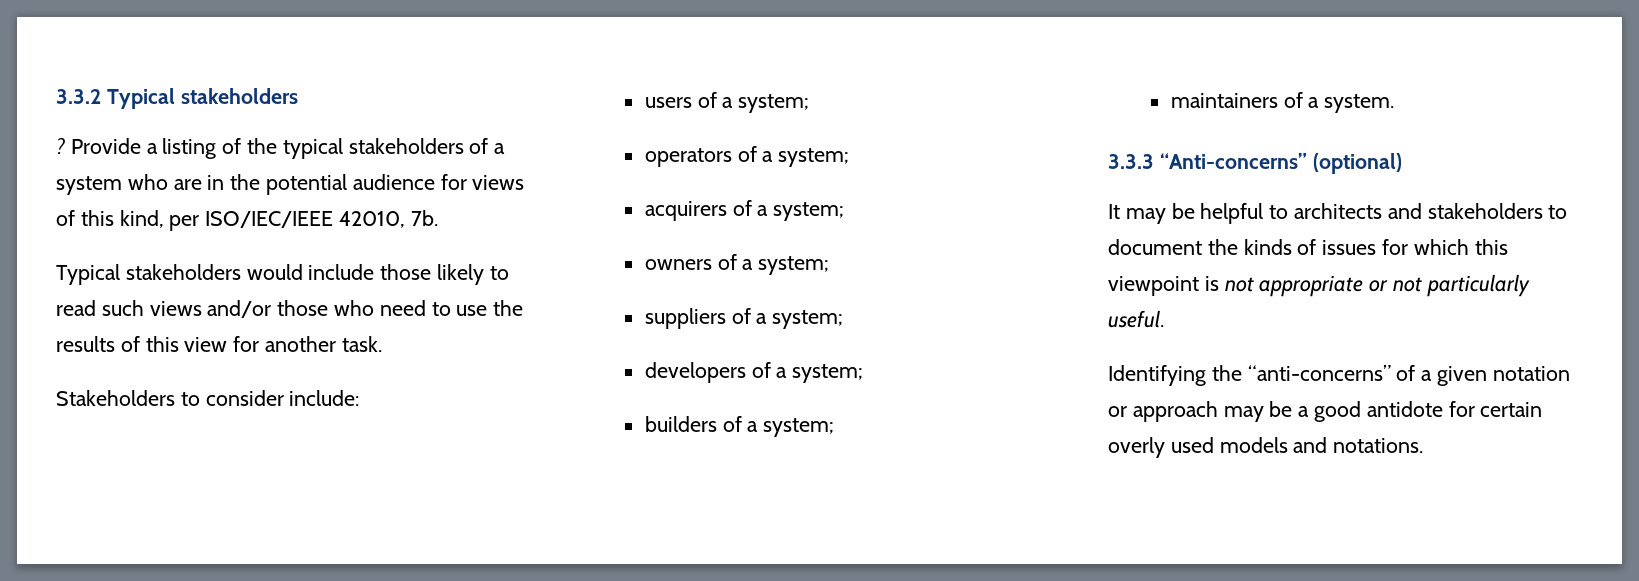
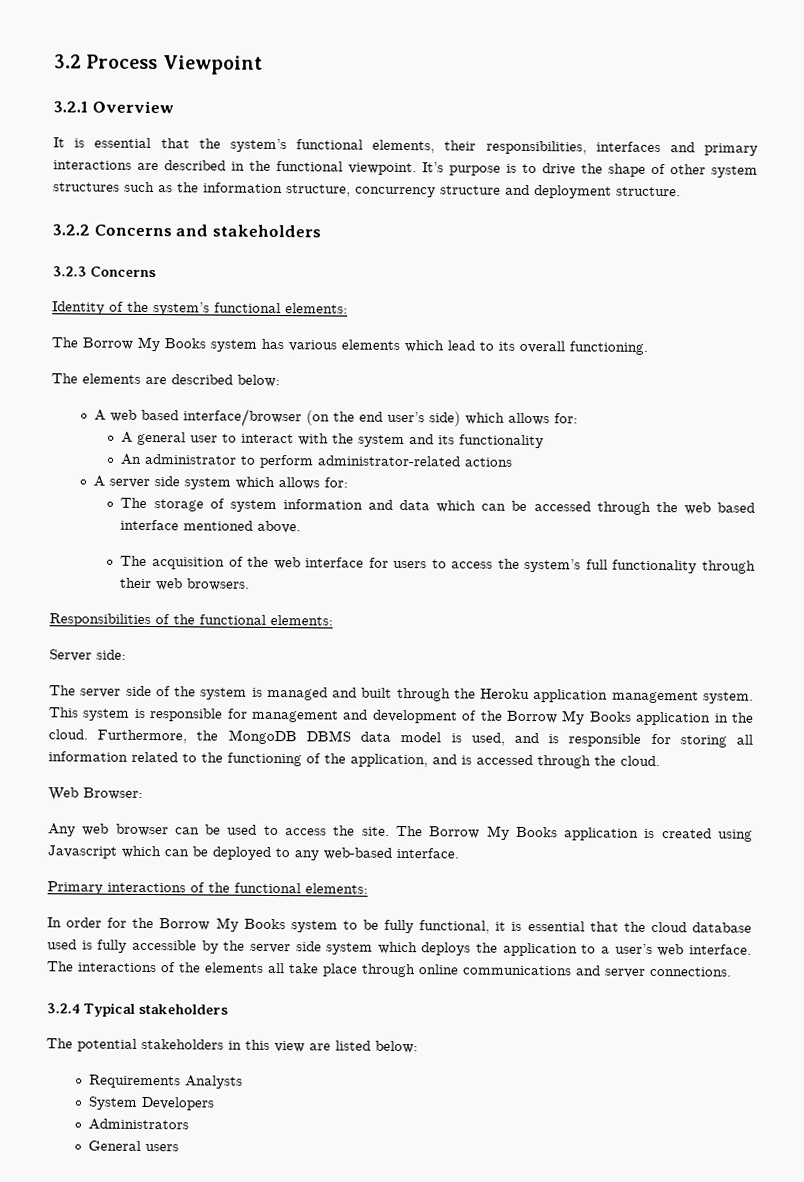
- 3.3.2 Typical stakeholders
- ? Provide a listing of the typical stakeholders of a system who are in the potential audience for views of this kind, per ISO/IEC/IEEE 42010, 7b.
- Typical stakeholders would include those likely to read such views and/or those who need to use the results of this view for another task.
- Stakeholders to consider include:
- users of a system;
- operators of a system;
- acquirers of a system;
- owners of a system;
- suppliers of a system;
- developers of a system;
- builders of a system;
- maintainers of a system.
- 3.3.3 “Anti-concerns” (optional)
- It may be helpful to architects and stakeholders to document the kinds of issues for which this viewpoint is not appropriate or not particularly useful.
- Identifying the “anti-concerns” of a given notation or approach may be a good antidote for certain overly used models and notations.
+ 3.2 Process Viewpoint
+ 3.2.1 Overview
+ It is essential that the system’s functional elements, their responsibilities, interfaces and primary interactions are described in the functional viewpoint. It’s purpose is to drive the shape of other system structures such as the information structure, concurrency structure and deployment structure.
+ 3.2.2 Concerns and stakeholders
+ 3.2.3 Concerns
+ Identity of the system’s functional elements:
+ The Borrow My Books system has various elements which lead to its overall functioning.
+ The elements are described below:
+ A web based interface/browser (on the end user’s side) which allows for:
+ A general user to interact with the system and its functionality
+ An administrator to perform administrator-related actions
+ A server side system which allows for:
+ The storage of system information and data which can be accessed through the web based interface mentioned above.
+ The acquisition of the web interface for users to access the system’s full functionality through their web browsers.
+ Responsibilities of the functional elements:
+ Server side:
+ The server side of the system is managed and built through the Heroku application management system. This system is responsible for management and development of the Borrow My Books application in the cloud. Furthermore, the MongoDB DBMS data model is used, and is responsible for storing all information related to the functioning of the application, and is accessed through the cloud.
+ Web Browser:
+ Any web browser can be used to access the site. The Borrow My Books application is created using Javascript which can be deployed to any web-based interface.
+ Primary interactions of the functional elements:
+ In order for the Borrow My Books system to be fully functional, it is essential that the cloud database used is fully accessible by the server side system which deploys the application to a user’s web interface. The interactions of the elements all take place through online communications and server connections.
+ 3.2.4 Typical stakeholders
+ The potential stakeholders in this view are listed below:
+ Requirements Analysts
+ System Developers
+ Administrators
+ General users

